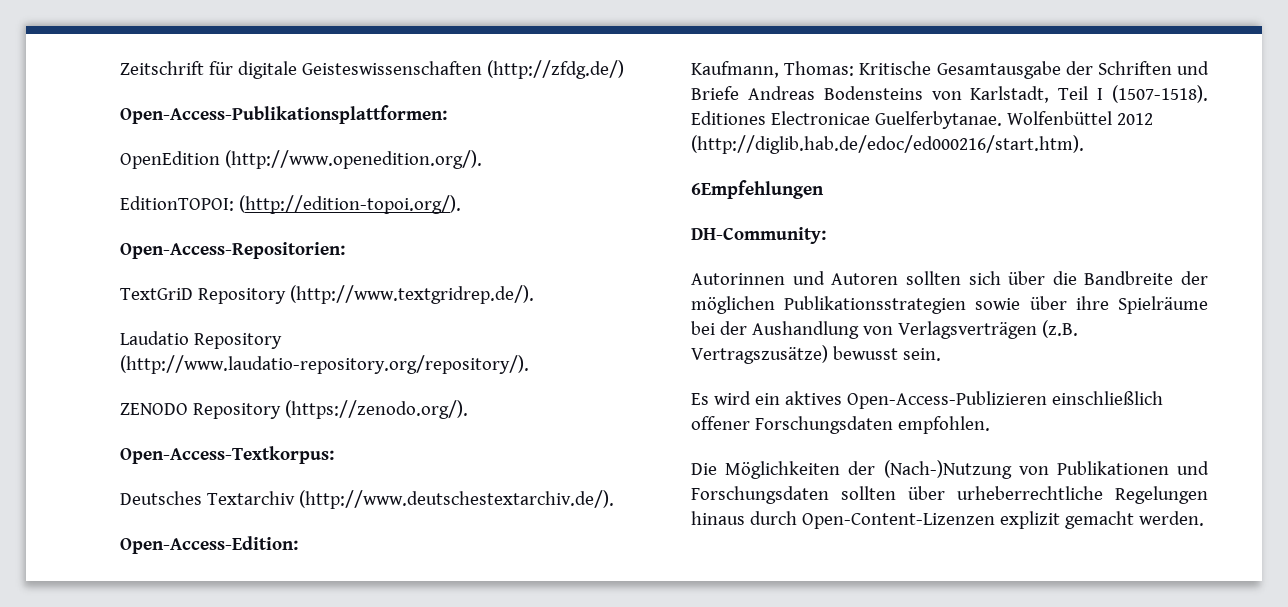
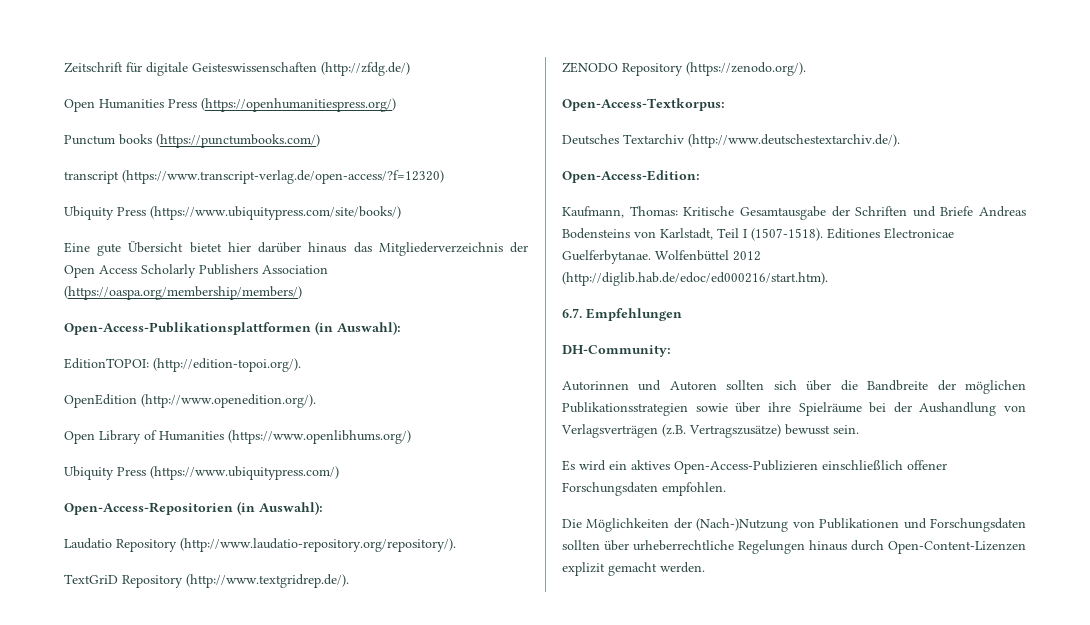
- Open-Access-Publikationsplattformen:
+ Open Humanities Press (https://openhumanitiespress.org/)
+ Punctum books (https://punctumbooks.com/)
+ transcript (https://www.transcript-verlag.de/open-access/?f=12320)
+ Ubiquity Press (https://www.ubiquitypress.com/site/books/)
+ Eine gute Übersicht bietet hier darüber hinaus das Mitgliederverzeichnis der Open Access Scholarly Publishers Association (https://oaspa.org/membership/members/)
+ Open-Access-Publikationsplattformen (in Auswahl):
+ EditionTOPOI: (http://edition-topoi.org/).
  OpenEdition (http://www.openedition.org/).
- EditionTOPOI: (http://edition-topoi.org/).
- Open-Access-Repositorien:
+ Open Library of Humanities (https://www.openlibhums.org/)
+ Ubiquity Press (https://www.ubiquitypress.com/)
+ Open-Access-Repositorien (in Auswahl):
+ Laudatio Repository (http://www.laudatio-repository.org/repository/).
- Laudatio Repository (http://www.laudatio-repository.org/repository/).
- 6Empfehlungen
+ 6.7. Empfehlungen

